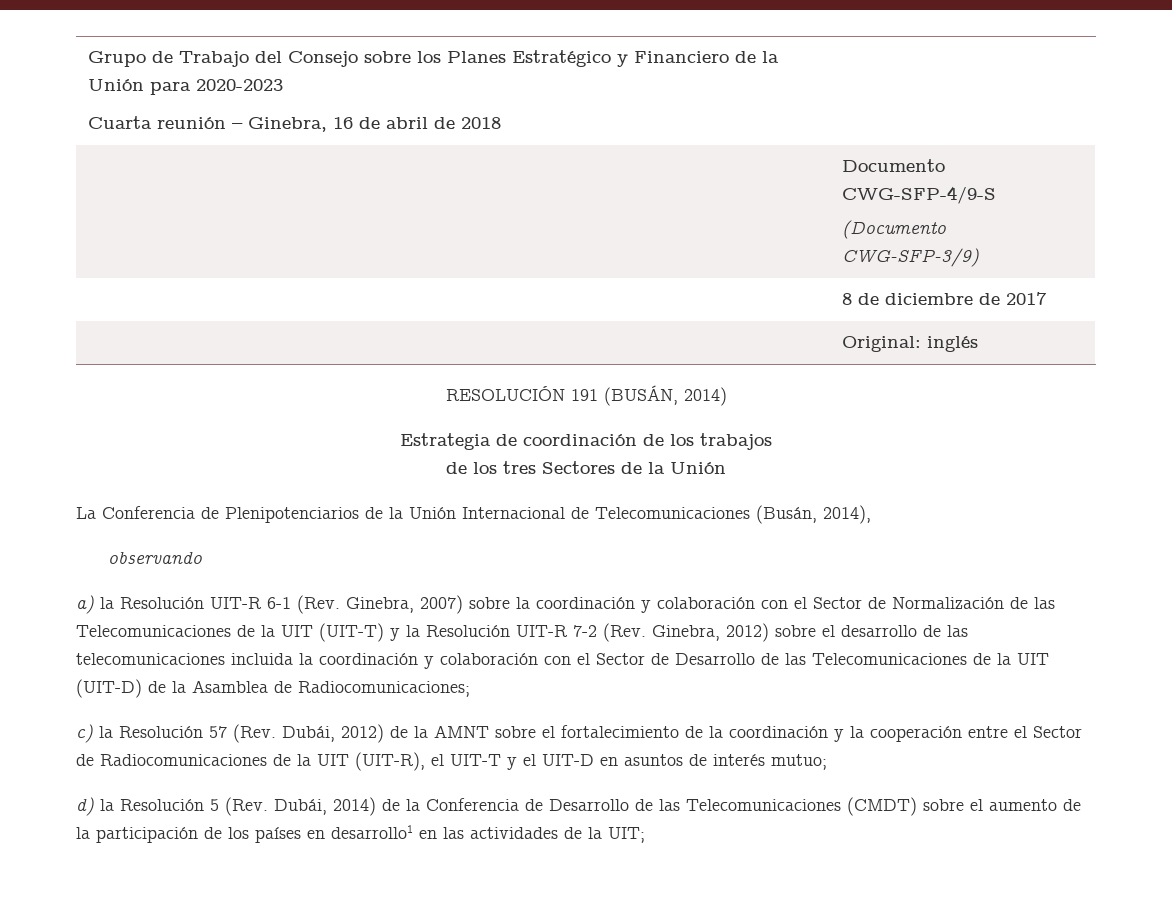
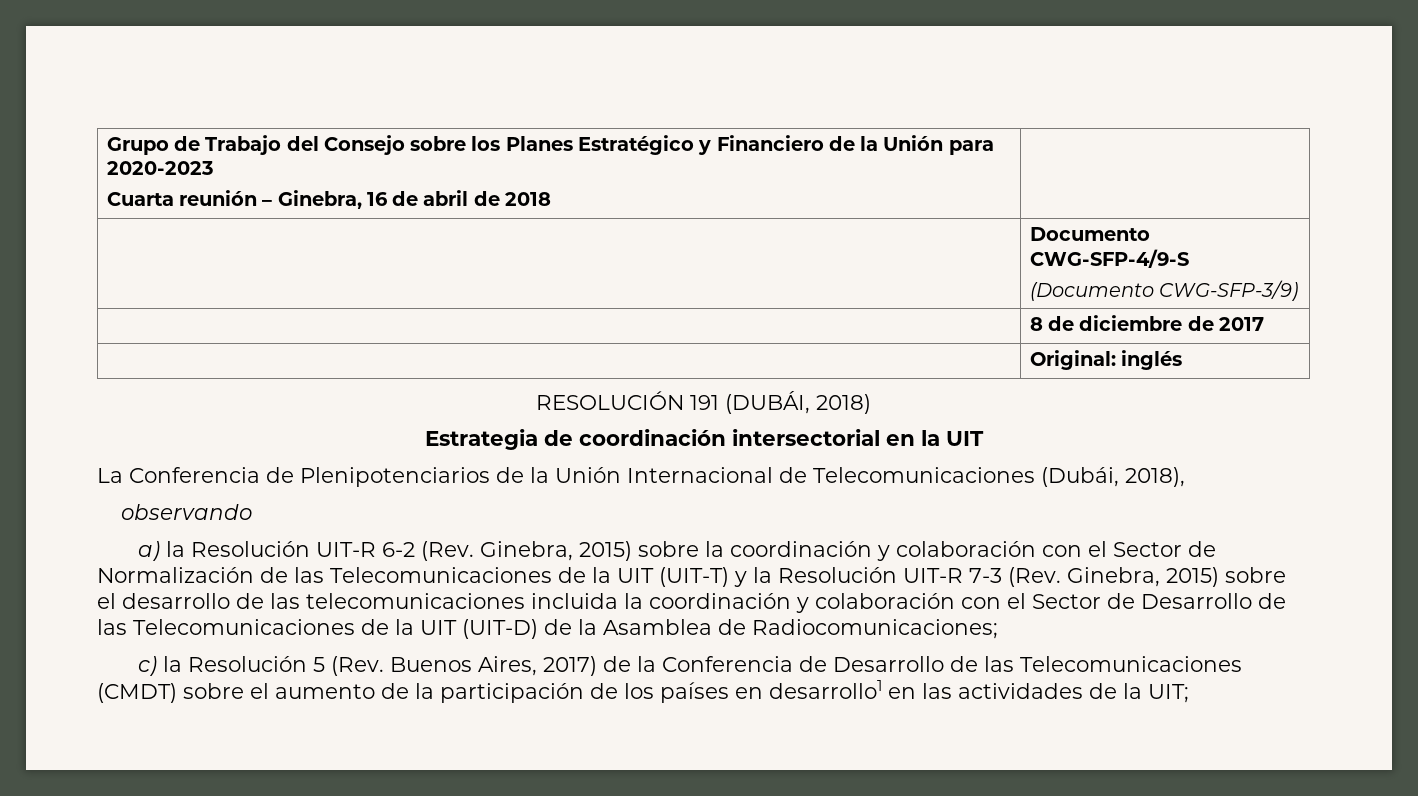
- RESOLUCIÓN 191 (BUSÁN, 2014)
+ RESOLUCIÓN 191 (DUBÁI, 2018)
- Estrategia de coordinación de los trabajos
- de los tres Sectores de la Unión
+ Estrategia de coordinación intersectorial en la UIT
- La Conferencia de Plenipotenciarios de la Unión Internacional de Telecomunicaciones (Busán, 2014),
+ La Conferencia de Plenipotenciarios de la Unión Internacional de Telecomunicaciones (Dubái, 2018),
- a) la Resolución UIT-R 6-1 (Rev. Ginebra, 2007) sobre la coordinación y colaboración con el Sector de Normalización de las Telecomunicaciones de la UIT (UIT-T) y la Resolución UIT-R 7-2 (Rev. Ginebra, 2012) sobre el desarrollo de las telecomunicaciones incluida la coordinación y colaboración con el Sector de Desarrollo de las Telecomunicaciones de la UIT (UIT-D) de la Asamblea de Radiocomunicaciones;
+ a) la Resolución UIT-R 6-2 (Rev. Ginebra, 2015) sobre la coordinación y colaboración con el Sector de Normalización de las Telecomunicaciones de la UIT (UIT-T) y la Resolución UIT-R 7-3 (Rev. Ginebra, 2015) sobre el desarrollo de las telecomunicaciones incluida la coordinación y colaboración con el Sector de Desarrollo de las Telecomunicaciones de la UIT (UIT-D) de la Asamblea de Radiocomunicaciones;
- c) la Resolución 57 (Rev. Dubái, 2012) de la AMNT sobre el fortalecimiento de la coordinación y la cooperación entre el Sector de Radiocomunicaciones de la UIT (UIT-R), el UIT-T y el UIT-D en asuntos de interés mutuo;
- d) la Resolución 5 (Rev. Dubái, 2014) de la Conferencia de Desarrollo de las Telecomunicaciones (CMDT) sobre el aumento de la participación de los países en desarrollo1 en las actividades de la UIT;
+ c) la Resolución 5 (Rev. Buenos Aires, 2017) de la Conferencia de Desarrollo de las Telecomunicaciones (CMDT) sobre el aumento de la participación de los países en desarrollo1 en las actividades de la UIT;

